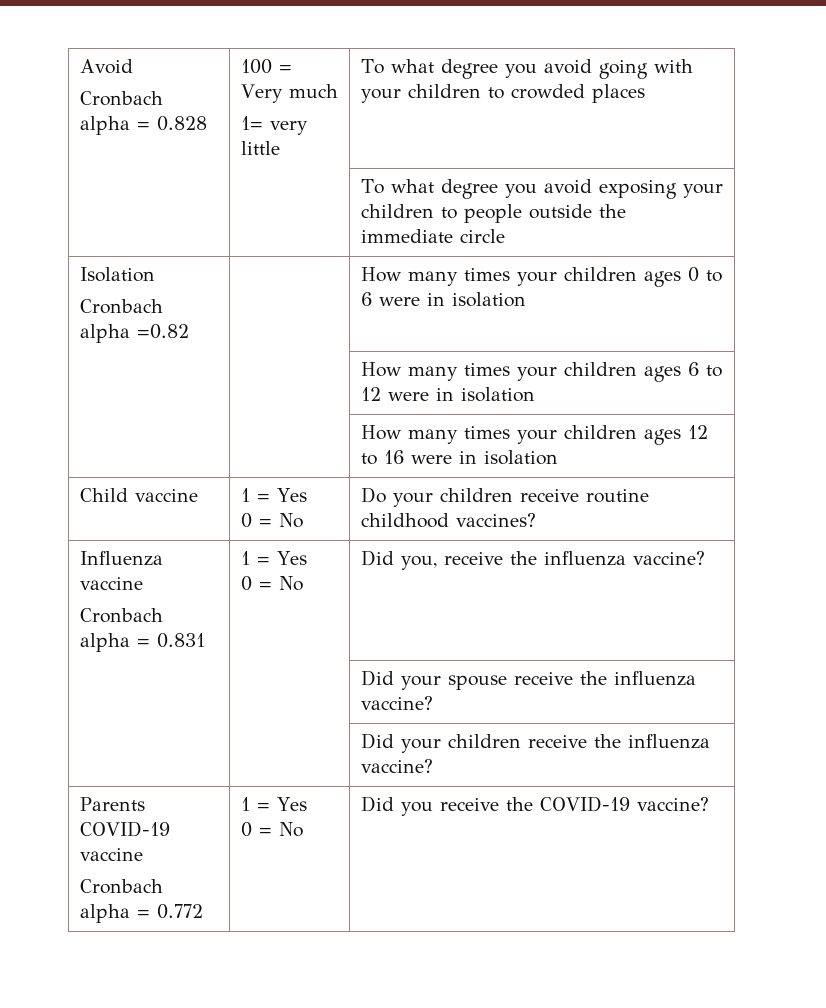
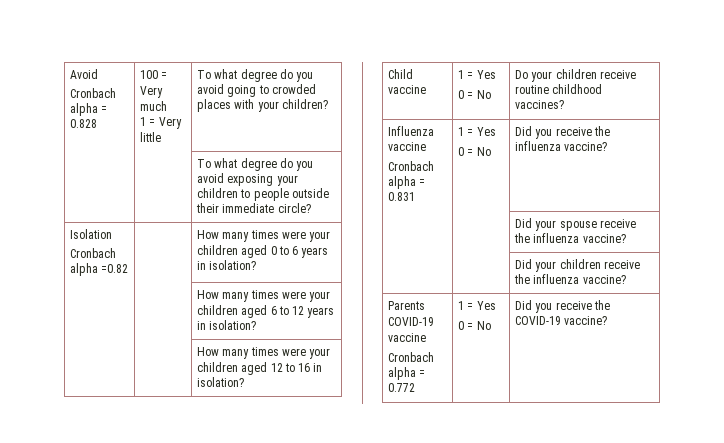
  Avoid
  Cronbach alpha = 0.828 | 100 = Very much
- 1= very little | To what degree you avoid going with your children to crowded places
- | | To what degree you avoid exposing your children to people outside the immediate circle
+ 1 = Very little | To what degree do you avoid going to crowded places with your children?
+ | | To what degree do you avoid exposing your children to people outside their immediate circle?
  Isolation
- Cronbach alpha =0.82 | | How many times your children ages 0 to 6 were in isolation
- | | How many times your children ages 6 to 12 were in isolation
- | | How many times your children ages 12 to 16 were in isolation
+ Cronbach alpha =0.82 | | How many times were your children aged 0 to 6 years in isolation?
+ | | How many times were your children aged 6 to 12 years in isolation?
+ | | How many times were your children aged 12 to 16 in isolation?
  Influenza vaccine
  Cronbach alpha = 0.831 | 1 = Yes
- 0 = No | Did you, receive the influenza vaccine?
+ 0 = No | Did you receive the influenza vaccine?

